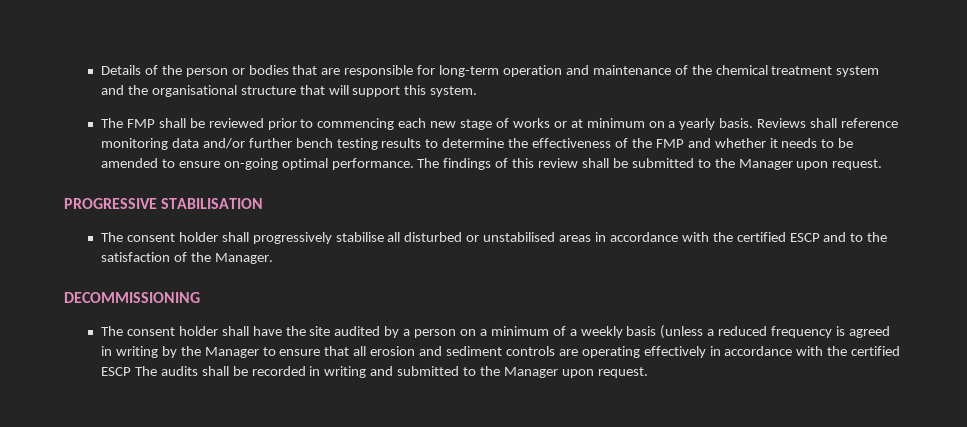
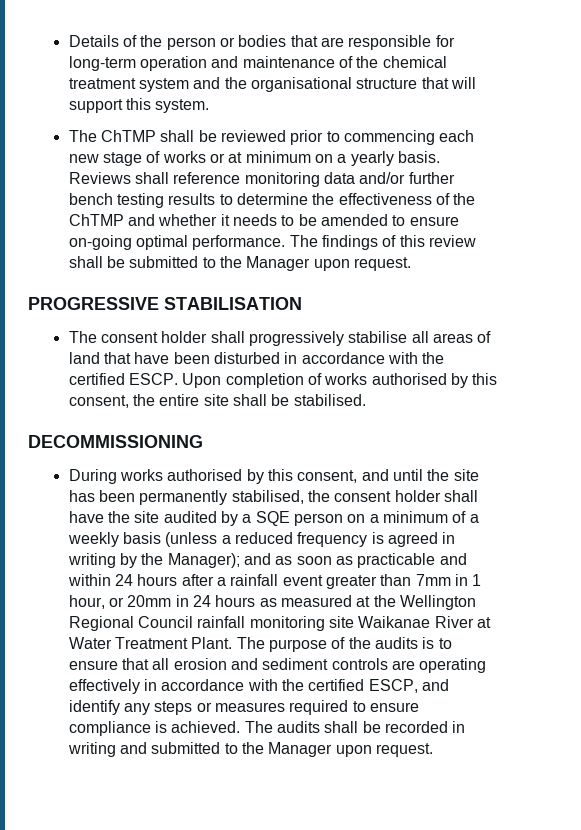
- The FMP shall be reviewed prior to commencing each new stage of works or at minimum on a yearly basis.
+ The ChTMP shall be reviewed prior to commencing each new stage of works or at minimum on a yearly basis.
- Reviews shall reference monitoring data and/or further bench testing results to determine the effectiveness of the FMP and whether it needs to be amended to ensure on-going optimal performance.
+ Reviews shall reference monitoring data and/or further bench testing results to determine the effectiveness of the ChTMP and whether it needs to be amended to ensure on-going optimal performance.
- The consent holder shall progressively stabilise all disturbed or unstabilised areas in accordance with the certified ESCP and to the satisfaction of the Manager.
+ The consent holder shall progressively stabilise all areas of land that have been disturbed in accordance with the certified ESCP. Upon completion of works authorised by this consent, the entire site shall be stabilised.
  DECOMMISSIONING
- The consent holder shall have the site audited by a person on a minimum of a weekly basis (unless a reduced frequency is agreed in writing by the Manager to ensure that all erosion and sediment controls are operating effectively in accordance with the certified ESCP The audits shall be recorded in writing and submitted to the Manager upon request.
+ During works authorised by this consent, and until the site has been permanently stabilised, the consent holder shall have the site audited by a SQE person on a minimum of a weekly basis (unless a reduced frequency is agreed in writing by the Manager); and as soon as practicable and within 24 hours after a rainfall event greater than 7mm in 1 hour, or 20mm in 24 hours as measured at the Wellington Regional Council rainfall monitoring site Waikanae River at Water Treatment Plant. The purpose of the audits is to ensure that all erosion and sediment controls are operating effectively in accordance with the certified ESCP, and identify any steps or measures required to ensure compliance is achieved. The audits shall be recorded in writing and submitted to the Manager upon request.

